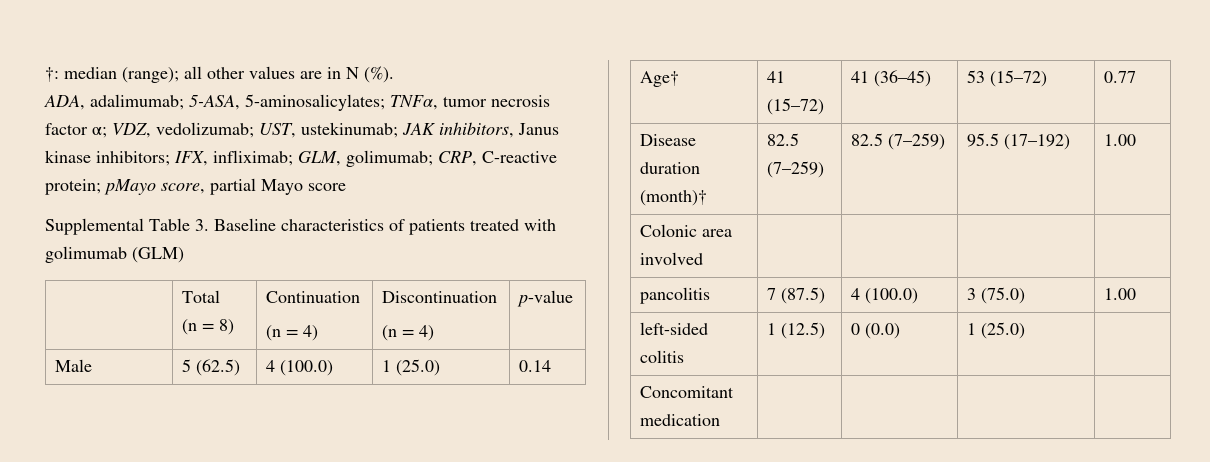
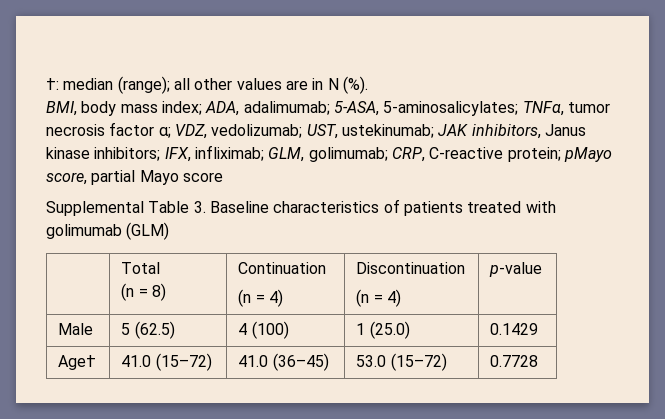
- ADA, adalimumab; 5-ASA, 5-aminosalicylates; TNFα, tumor necrosis factor α; VDZ, vedolizumab; UST, ustekinumab; JAK inhibitors, Janus kinase inhibitors; IFX, infliximab; GLM, golimumab; CRP, C-reactive protein; pMayo score, partial Mayo score
+ BMI, body mass index; ADA, adalimumab; 5-ASA, 5-aminosalicylates; TNFα, tumor necrosis factor α; VDZ, vedolizumab; UST, ustekinumab; JAK inhibitors, Janus kinase inhibitors; IFX, infliximab; GLM, golimumab; CRP, C-reactive protein; pMayo score, partial Mayo score
- Male | 5 (62.5) | 4 (100.0) | 1 (25.0) | 0.14
+ Male | 5 (62.5) | 4 (100) | 1 (25.0) | 0.1429
- Age† | 41 (15–72) | 41 (36–45) | 53 (15–72) | 0.77
- Disease duration (month)† | 82.5 (7–259) | 82.5 (7–259) | 95.5 (17–192) | 1.00
- Colonic area involved | | | |
- pancolitis | 7 (87.5) | 4 (100.0) | 3 (75.0) | 1.00
- left-sided colitis | 1 (12.5) | 0 (0.0) | 1 (25.0) |
- Concomitant medication | | | |
+ Age† | 41.0 (15–72) | 41.0 (36–45) | 53.0 (15–72) | 0.7728

